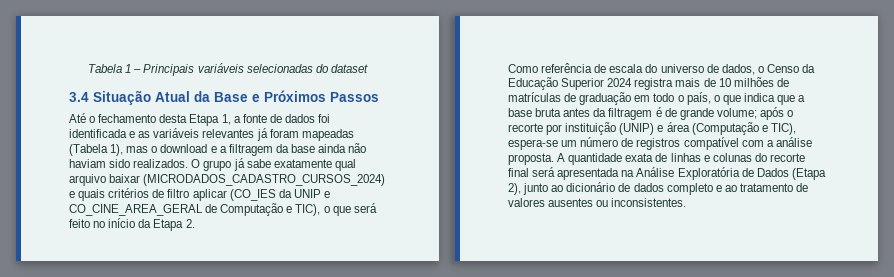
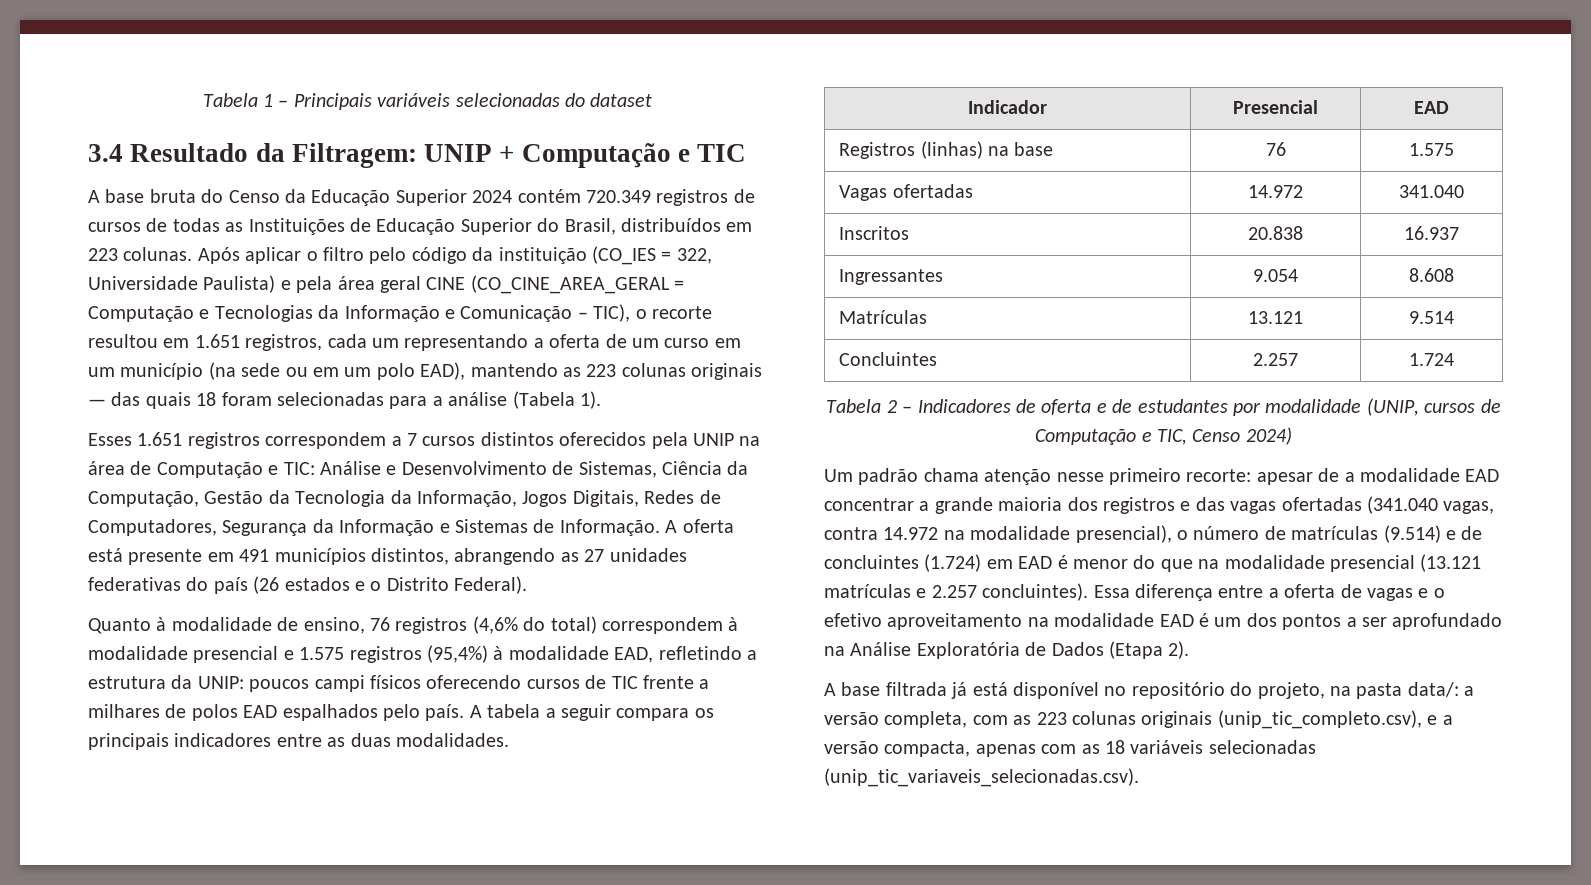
- 3.4 Situação Atual da Base e Próximos Passos
- Até o fechamento desta Etapa 1, a fonte de dados foi identificada e as variáveis relevantes já foram mapeadas (Tabela 1), mas o download e a filtragem da base ainda não haviam sido realizados. O grupo já sabe exatamente qual arquivo baixar (MICRODADOS_CADASTRO_CURSOS_2024) e quais critérios de filtro aplicar (CO_IES da UNIP e CO_CINE_AREA_GERAL de Computação e TIC), o que será feito no início da Etapa 2.
- Como referência de escala do universo de dados, o Censo da Educação Superior 2024 registra mais de 10 milhões de matrículas de graduação em todo o país, o que indica que a base bruta antes da filtragem é de grande volume; após o recorte por instituição (UNIP) e área (Computação e TIC), espera-se um número de registros compatível com a análise proposta. A quantidade exata de linhas e colunas do recorte final será apresentada na Análise Exploratória de Dados (Etapa 2), junto ao dicionário de dados completo e ao tratamento de valores ausentes ou inconsistentes.
+ 3.4 Resultado da Filtragem: UNIP + Computação e TIC
+ A base bruta do Censo da Educação Superior 2024 contém 720.349 registros de cursos de todas as Instituições de Educação Superior do Brasil, distribuídos em 223 colunas. Após aplicar o filtro pelo código da instituição (CO_IES = 322, Universidade Paulista) e pela área geral CINE (CO_CINE_AREA_GERAL = Computação e Tecnologias da Informação e Comunicação – TIC), o recorte resultou em 1.651 registros, cada um representando a oferta de um curso em um município (na sede ou em um polo EAD), mantendo as 223 colunas originais — das quais 18 foram selecionadas para a análise (Tabela 1).
+ Esses 1.651 registros correspondem a 7 cursos distintos oferecidos pela UNIP na área de Computação e TIC: Análise e Desenvolvimento de Sistemas, Ciência da Computação, Gestão da Tecnologia da Informação, Jogos Digitais, Redes de Computadores, Segurança da Informação e Sistemas de Informação. A oferta está presente em 491 municípios distintos, abrangendo as 27 unidades federativas do país (26 estados e o Distrito Federal).
+ Quanto à modalidade de ensino, 76 registros (4,6% do total) correspondem à modalidade presencial e 1.575 registros (95,4%) à modalidade EAD, refletindo a estrutura da UNIP: poucos campi físicos oferecendo cursos de TIC frente a milhares de polos EAD espalhados pelo país. A tabela a seguir compara os principais indicadores entre as duas modalidades.
+ Indicador | Presencial | EAD
+ Registros (linhas) na base | 76 | 1.575
+ Vagas ofertadas | 14.972 | 341.040
+ Inscritos | 20.838 | 16.937
+ Ingressantes | 9.054 | 8.608
+ Matrículas | 13.121 | 9.514
+ Concluintes | 2.257 | 1.724
+ Tabela 2 – Indicadores de oferta e de estudantes por modalidade (UNIP, cursos de Computação e TIC, Censo 2024)
+ Um padrão chama atenção nesse primeiro recorte: apesar de a modalidade EAD concentrar a grande maioria dos registros e das vagas ofertadas (341.040 vagas, contra 14.972 na modalidade presencial), o número de matrículas (9.514) e de concluintes (1.724) em EAD é menor do que na modalidade presencial (13.121 matrículas e 2.257 concluintes). Essa diferença entre a oferta de vagas e o efetivo aproveitamento na modalidade EAD é um dos pontos a ser aprofundado na Análise Exploratória de Dados (Etapa 2).
+ A base filtrada já está disponível no repositório do projeto, na pasta data/: a versão completa, com as 223 colunas originais (unip_tic_completo.csv), e a versão compacta, apenas com as 18 variáveis selecionadas (unip_tic_variaveis_selecionadas.csv).

